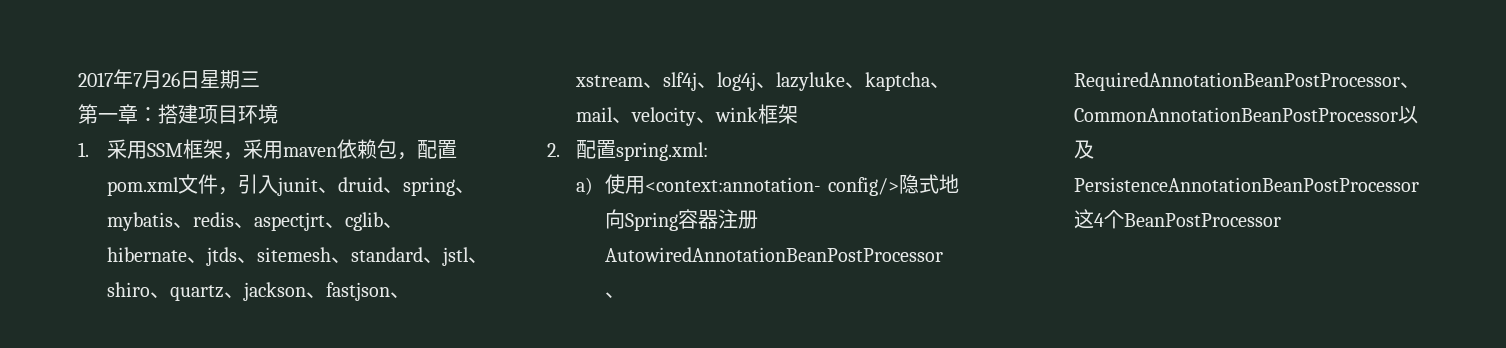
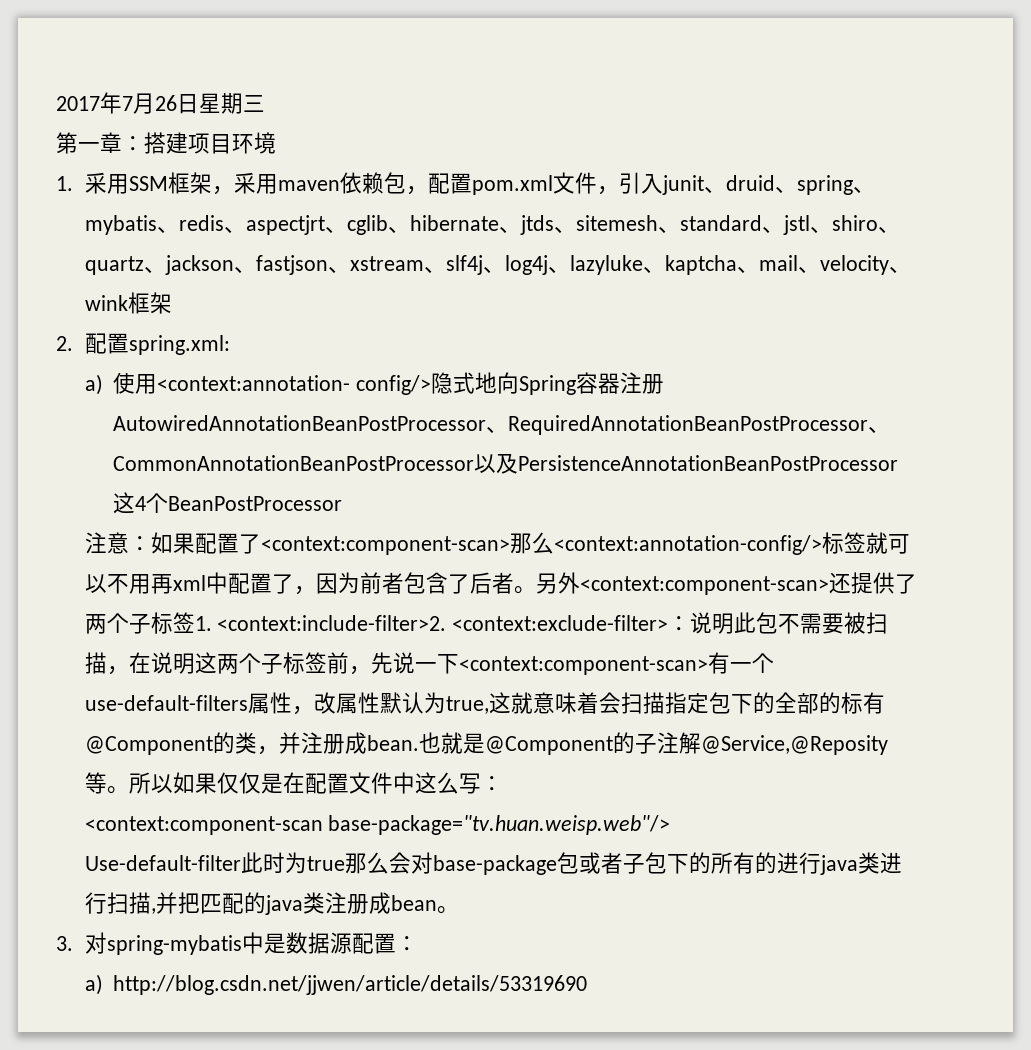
+ 注意：如果配置了<context:component-scan>那么<context:annotation-config/>标签就可以不用再xml中配置了，因为前者包含了后者。另外<context:component-scan>还提供了两个子标签1. <context:include-filter>2. <context:exclude-filter>：说明此包不需要被扫描，在说明这两个子标签前，先说一下<context:component-scan>有一个use-default-filters属性，改属性默认为true,这就意味着会扫描指定包下的全部的标有@Component的类，并注册成bean.也就是@Component的子注解@Service,@Reposity等。所以如果仅仅是在配置文件中这么写：
+ <context:component-scan base-package="tv.huan.weisp.web"/>
+ Use-default-filter此时为true那么会对base-package包或者子包下的所有的进行java类进行扫描,并把匹配的java类注册成bean。
+ 3.对spring-mybatis中是数据源配置：
+ a) http://blog.csdn.net/jjwen/article/details/53319690

